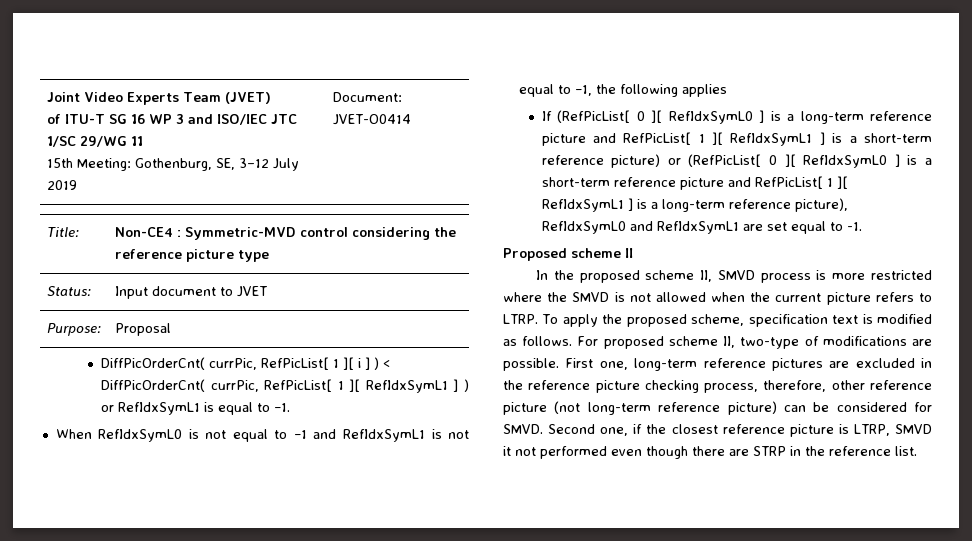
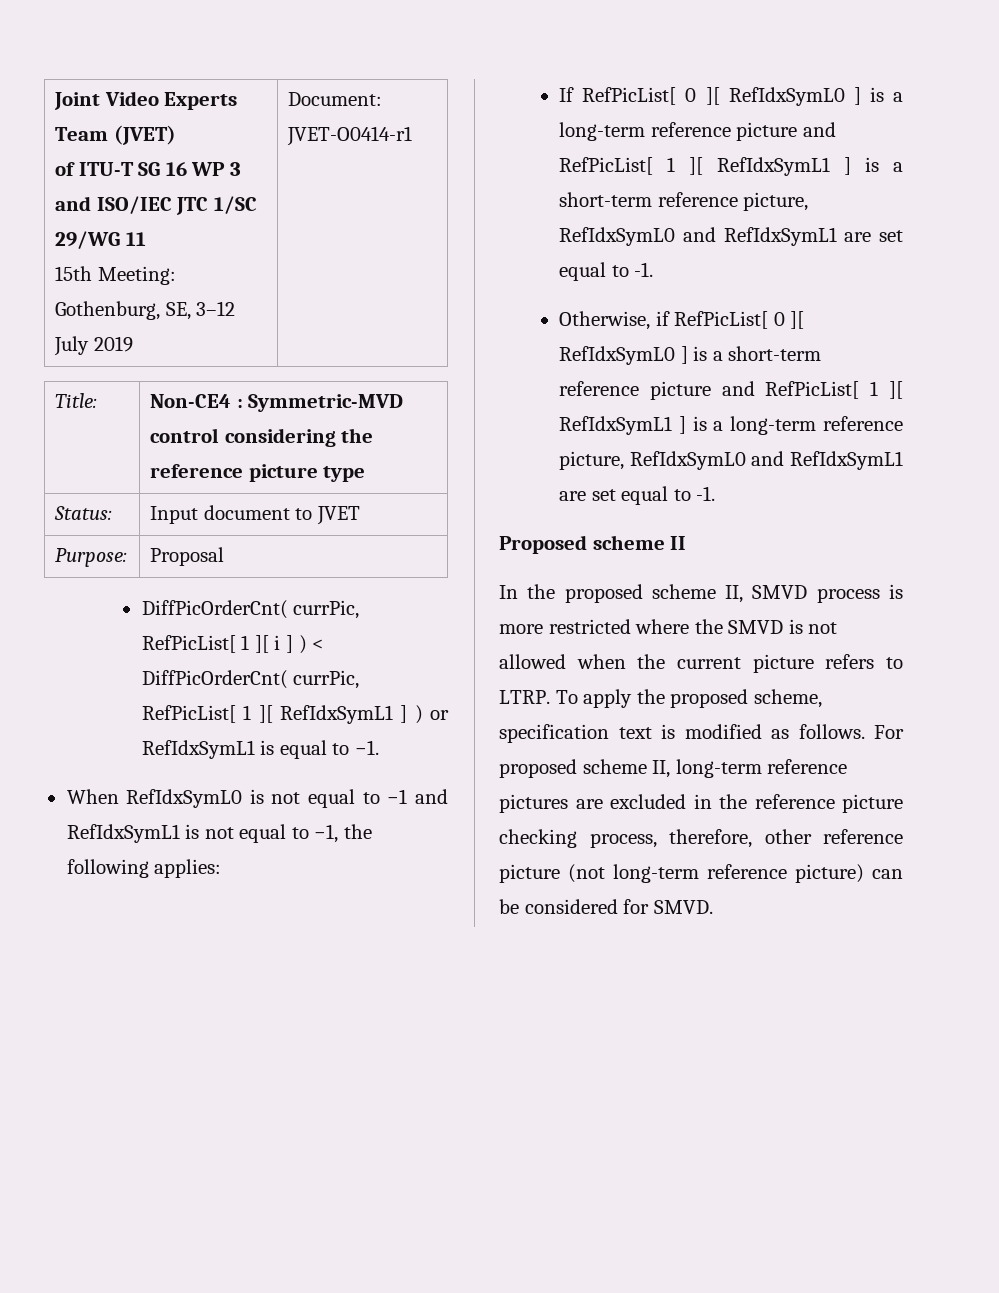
  Joint Video Experts Team (JVET)
  of ITU-T SG 16 WP 3 and ISO/IEC JTC 1/SC 29/WG 11
- 15th Meeting: Gothenburg, SE, 3–12 July 2019 | Document: JVET-O0414
+ 15th Meeting: Gothenburg, SE, 3–12 July 2019 | Document: JVET-O0414-r1
- When RefIdxSymL0 is not equal to −1 and RefIdxSymL1 is not equal to −1, the following applies
+ When RefIdxSymL0 is not equal to −1 and RefIdxSymL1 is not equal to −1, the following applies:
- If (RefPicList[ 0 ][ RefIdxSymL0 ] is a long-term reference picture and RefPicList[ 1 ][ RefIdxSymL1 ] is a short-term reference picture) or (RefPicList[ 0 ][ RefIdxSymL0 ] is a short-term reference picture and RefPicList[ 1 ][ RefIdxSymL1 ] is a long-term reference picture), RefIdxSymL0 and RefIdxSymL1 are set equal to -1.
+ If RefPicList[ 0 ][ RefIdxSymL0 ] is a long-term reference picture and RefPicList[ 1 ][ RefIdxSymL1 ] is a short-term reference picture, RefIdxSymL0 and RefIdxSymL1 are set equal to -1.
+ Otherwise, if RefPicList[ 0 ][ RefIdxSymL0 ] is a short-term reference picture and RefPicList[ 1 ][ RefIdxSymL1 ] is a long-term reference picture, RefIdxSymL0 and RefIdxSymL1 are set equal to -1.
- For proposed scheme II, two-type of modifications are possible. First one, long-term reference pictures are excluded in the reference picture checking process, therefore, other reference picture (not long-term reference picture) can be considered for SMVD. Second one, if the closest reference picture is LTRP, SMVD it not performed even though there are STRP in the reference list.
+ For proposed scheme II, long-term reference pictures are excluded in the reference picture checking process, therefore, other reference picture (not long-term reference picture) can be considered for SMVD.

